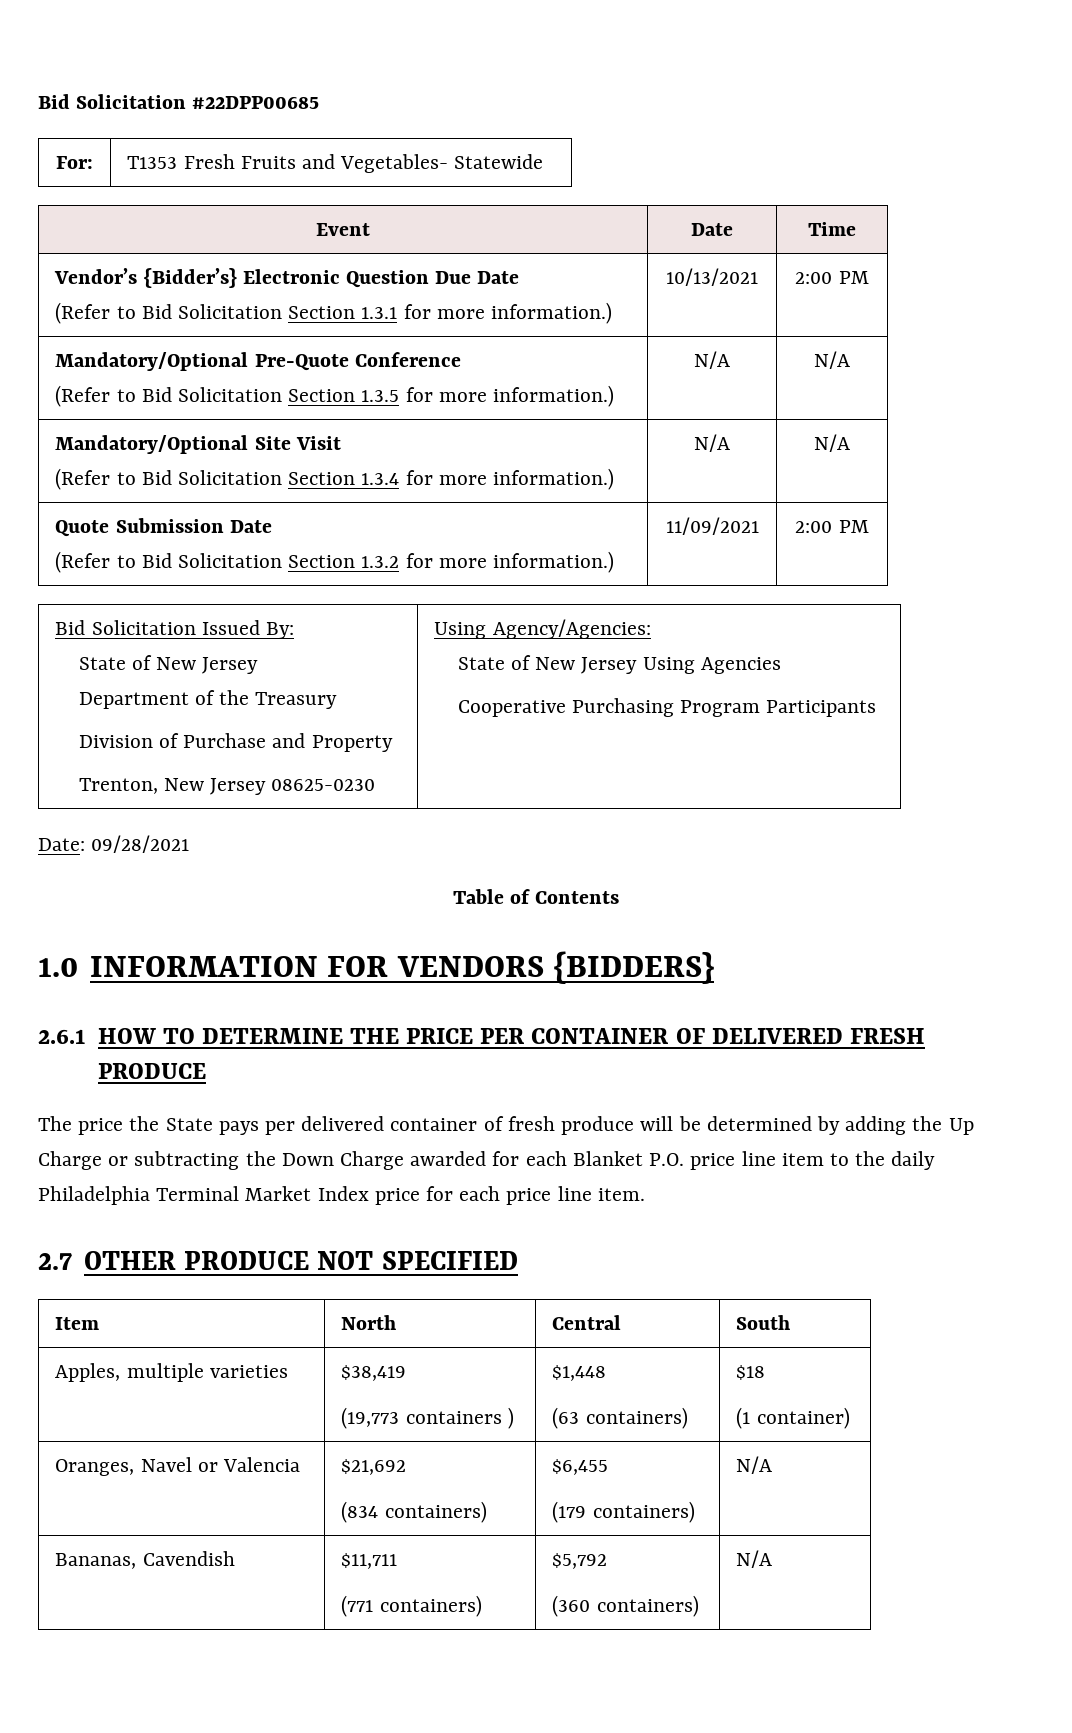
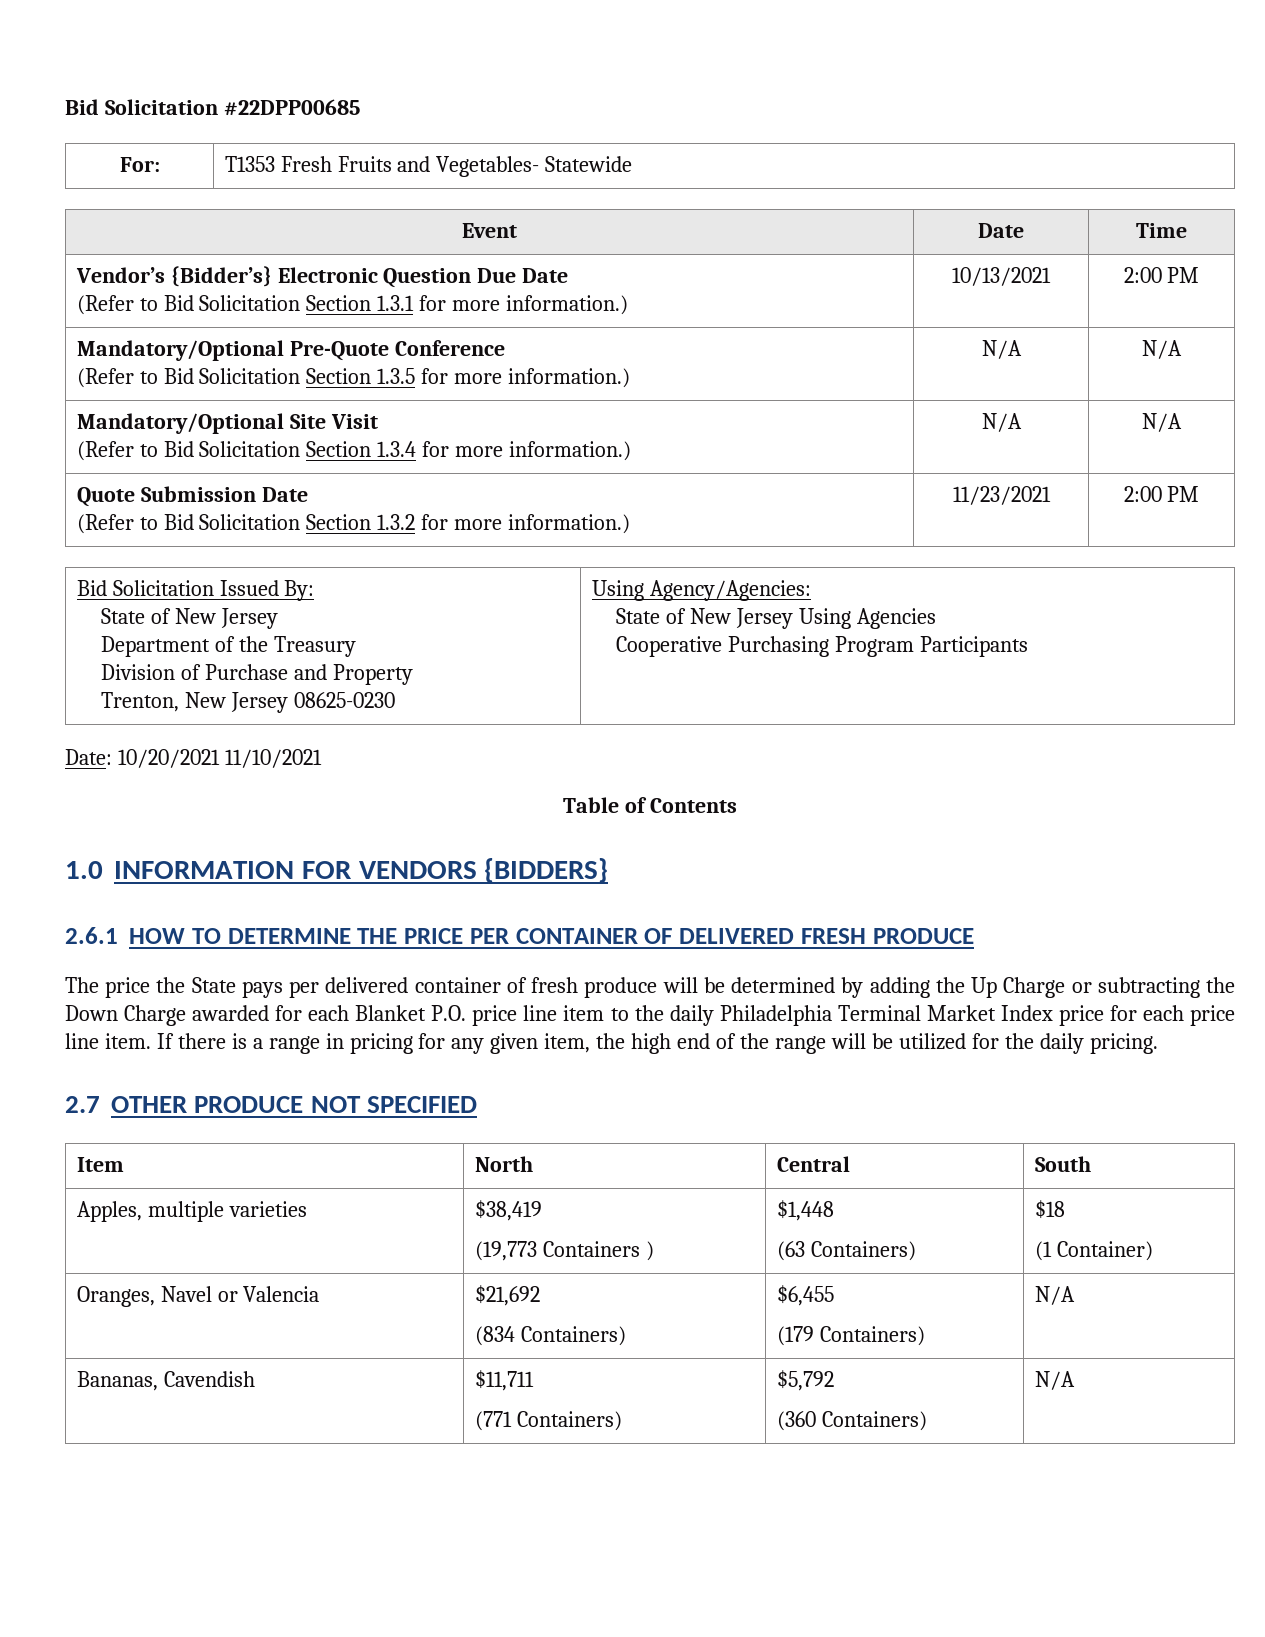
  Quote Submission Date
- (Refer to Bid Solicitation Section 1.3.2 for more information.) | 11/09/2021 | 2:00 PM
+ (Refer to Bid Solicitation Section 1.3.2 for more information.) | 11/23/2021 | 2:00 PM
- Date: 09/28/2021
+ Date: 10/20/2021 11/10/2021
+ If there is a range in pricing for any given item, the high end of the range will be utilized for the daily pricing.
  Apples, multiple varieties | $38,419
- (19,773 containers ) | $1,448
- (63 containers) | $18
- (1 container)
+ (19,773 Containers ) | $1,448
+ (63 Containers) | $18
+ (1 Container)
  Oranges, Navel or Valencia | $21,692
- (834 containers) | $6,455
- (179 containers) | N/A
+ (834 Containers) | $6,455
+ (179 Containers) | N/A
  Bananas, Cavendish | $11,711
- (771 containers) | $5,792
- (360 containers) | N/A
+ (771 Containers) | $5,792
+ (360 Containers) | N/A

